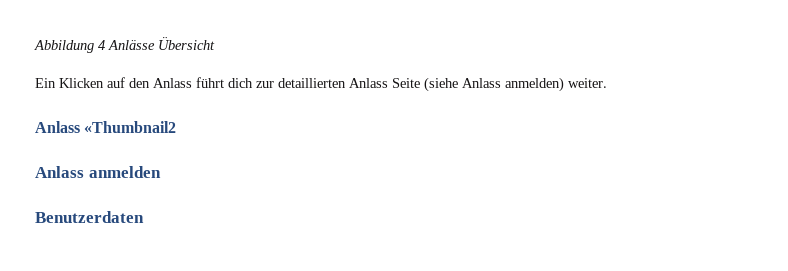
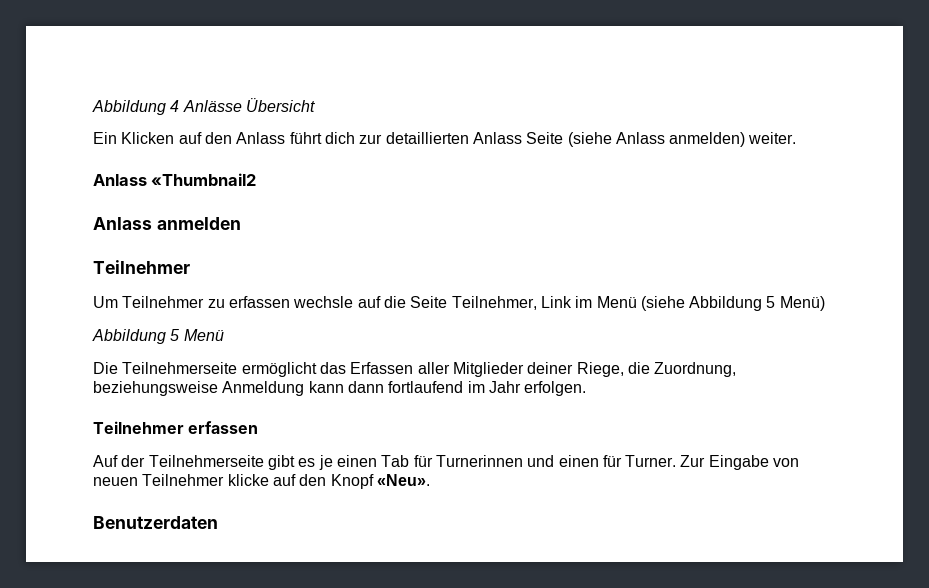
  Anlass anmelden
+ Teilnehmer
+ Um Teilnehmer zu erfassen wechsle auf die Seite Teilnehmer, Link im Menü (siehe Abbildung 5 Menü)
+ Abbildung 5 Menü
+ Die Teilnehmerseite ermöglicht das Erfassen aller Mitglieder deiner Riege, die Zuordnung, beziehungsweise Anmeldung kann dann fortlaufend im Jahr erfolgen.
+ Teilnehmer erfassen
+ Auf der Teilnehmerseite gibt es je einen Tab für Turnerinnen und einen für Turner. Zur Eingabe von neuen Teilnehmer klicke auf den Knopf «Neu».

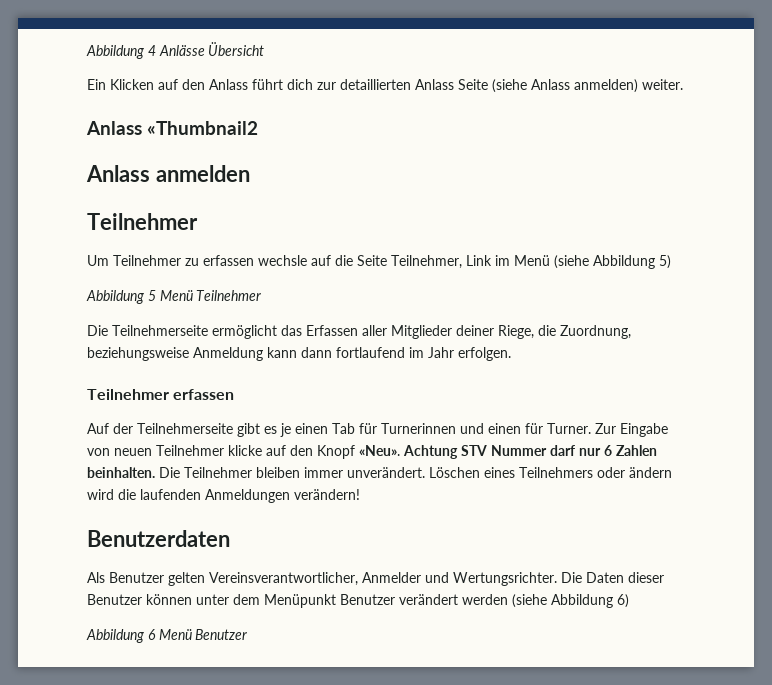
- Um Teilnehmer zu erfassen wechsle auf die Seite Teilnehmer, Link im Menü (siehe Abbildung 5 Menü)
+ Um Teilnehmer zu erfassen wechsle auf die Seite Teilnehmer, Link im Menü (siehe Abbildung 5)
- Abbildung 5 Menü
+ Abbildung 5 Menü Teilnehmer
- Zur Eingabe von neuen Teilnehmer klicke auf den Knopf «Neu».
+ Zur Eingabe von neuen Teilnehmer klicke auf den Knopf «Neu». Achtung STV Nummer darf nur 6 Zahlen beinhalten. Die Teilnehmer bleiben immer unverändert. Löschen eines Teilnehmers oder ändern wird die laufenden Anmeldungen verändern!
  Benutzerdaten
+ Als Benutzer gelten Vereinsverantwortlicher, Anmelder und Wertungsrichter. Die Daten dieser Benutzer können unter dem Menüpunkt Benutzer verändert werden (siehe Abbildung 6)
+ Abbildung 6 Menü Benutzer

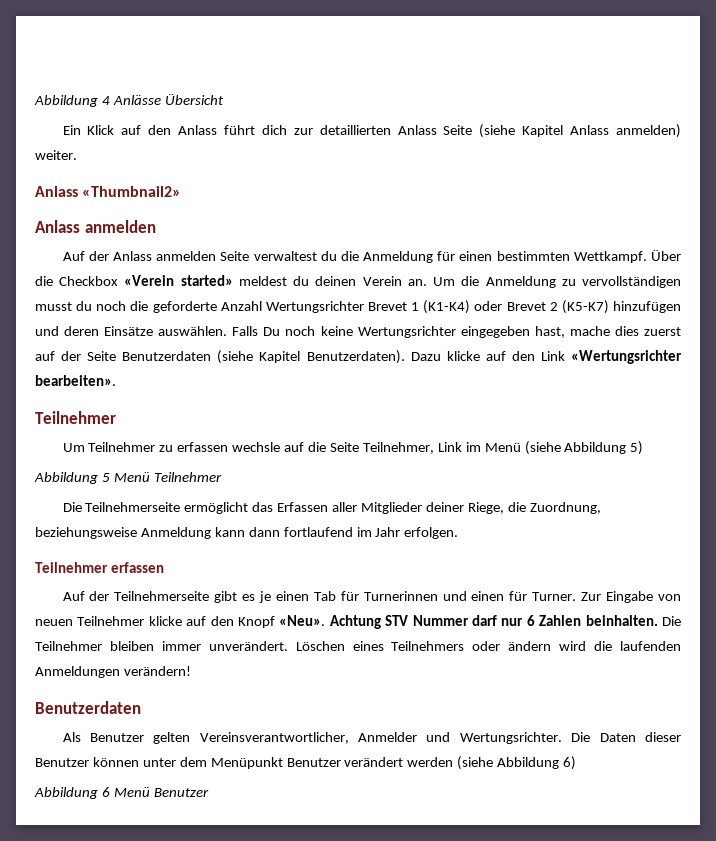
- Ein Klicken auf den Anlass führt dich zur detaillierten Anlass Seite (siehe Anlass anmelden) weiter.
+ Ein Klick auf den Anlass führt dich zur detaillierten Anlass Seite (siehe Kapitel Anlass anmelden) weiter.
- Anlass «Thumbnail2
+ Anlass «Thumbnail2»
  Anlass anmelden
+ Auf der Anlass anmelden Seite verwaltest du die Anmeldung für einen bestimmten Wettkampf. Über die Checkbox «Verein started» meldest du deinen Verein an. Um die Anmeldung zu vervollständigen musst du noch die geforderte Anzahl Wertungsrichter Brevet 1 (K1-K4) oder Brevet 2 (K5-K7) hinzufügen und deren Einsätze auswählen. Falls Du noch keine Wertungsrichter eingegeben hast, mache dies zuerst auf der Seite Benutzerdaten (siehe Kapitel Benutzerdaten). Dazu klicke auf den Link «Wertungsrichter bearbeiten».

